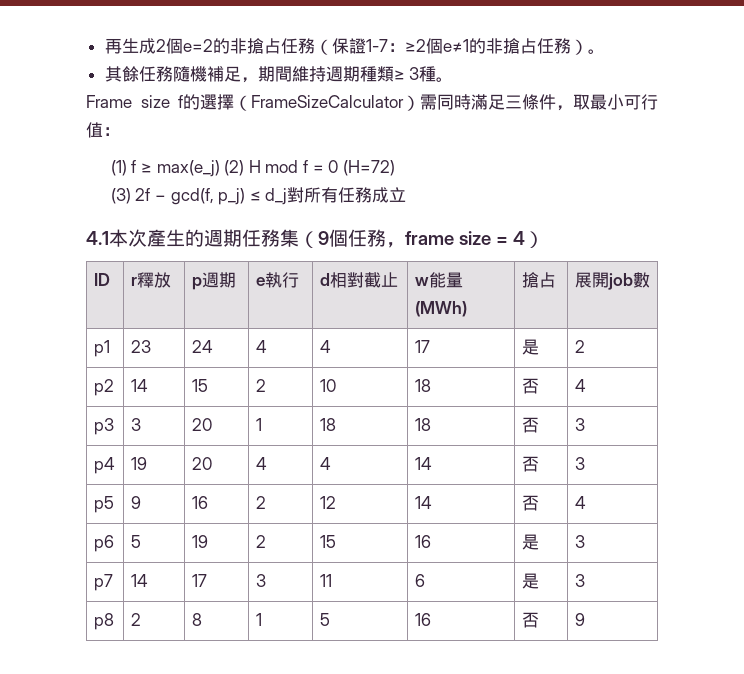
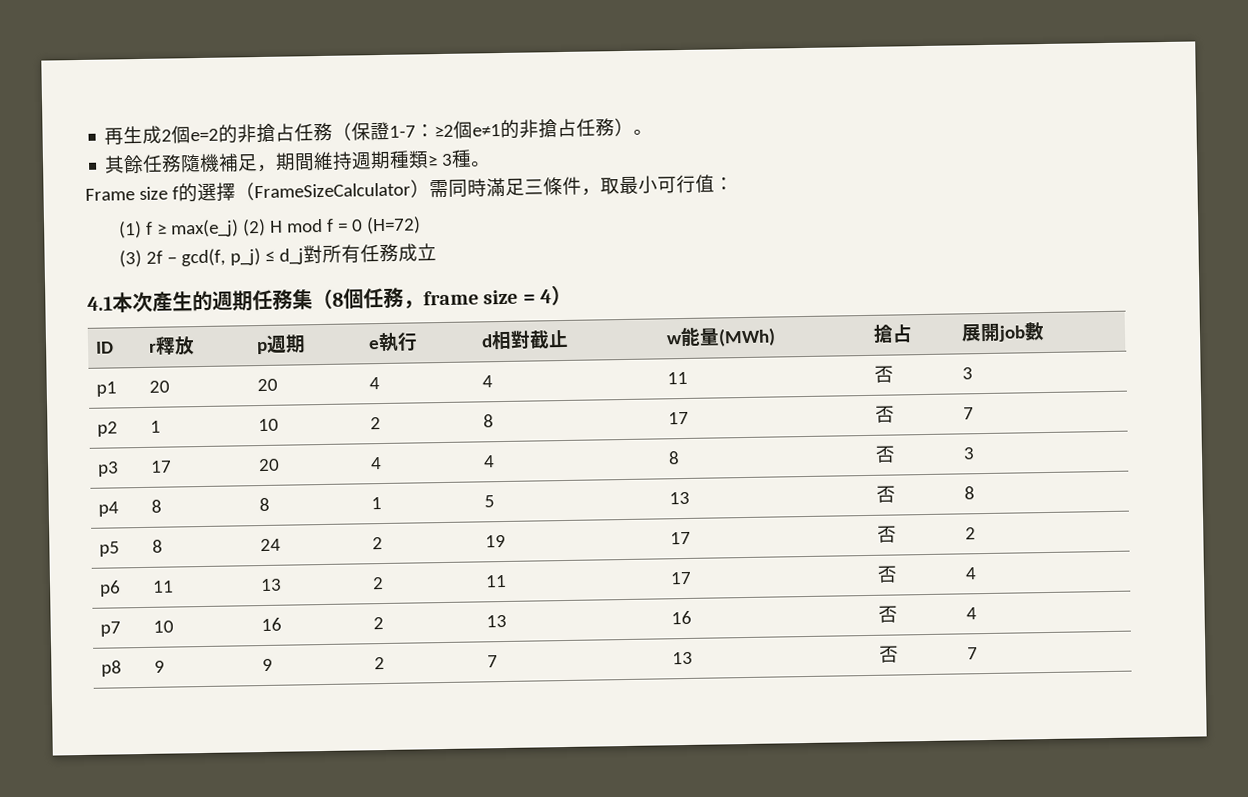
- 4.1本次產生的週期任務集（9個任務，frame size = 4）
+ 4.1本次產生的週期任務集（8個任務，frame size = 4）
- p1 | 23 | 24 | 4 | 4 | 17 | 是 | 2
+ p1 | 20 | 20 | 4 | 4 | 11 | 否 | 3
- p2 | 14 | 15 | 2 | 10 | 18 | 否 | 4
+ p2 | 1 | 10 | 2 | 8 | 17 | 否 | 7
- p3 | 3 | 20 | 1 | 18 | 18 | 否 | 3
+ p3 | 17 | 20 | 4 | 4 | 8 | 否 | 3
- p4 | 19 | 20 | 4 | 4 | 14 | 否 | 3
- p5 | 9 | 16 | 2 | 12 | 14 | 否 | 4
- p6 | 5 | 19 | 2 | 15 | 16 | 是 | 3
- p7 | 14 | 17 | 3 | 11 | 6 | 是 | 3
- p8 | 2 | 8 | 1 | 5 | 16 | 否 | 9
+ p4 | 8 | 8 | 1 | 5 | 13 | 否 | 8
+ p5 | 8 | 24 | 2 | 19 | 17 | 否 | 2
+ p6 | 11 | 13 | 2 | 11 | 17 | 否 | 4
+ p7 | 10 | 16 | 2 | 13 | 16 | 否 | 4
+ p8 | 9 | 9 | 2 | 7 | 13 | 否 | 7

